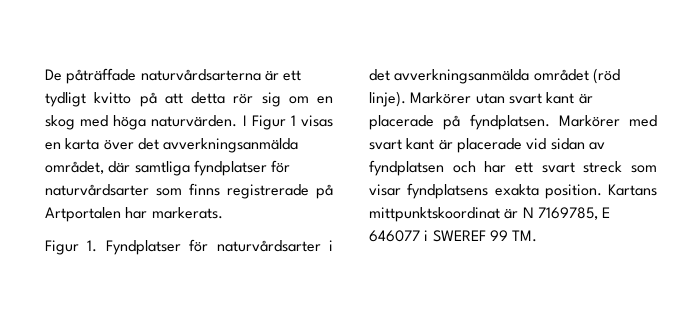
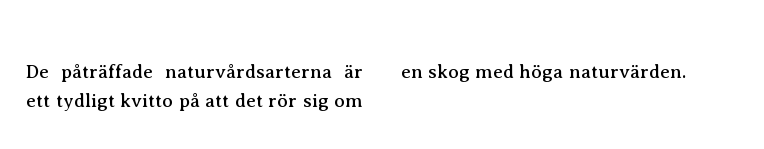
- De påträffade naturvårdsarterna är ett tydligt kvitto på att detta rör sig om en skog med höga naturvärden. I Figur 1 visas en karta över det avverkningsanmälda området, där samtliga fyndplatser för naturvårdsarter som finns registrerade på Artportalen har markerats.
- Figur 1. Fyndplatser för naturvårdsarter i det avverkningsanmälda området (röd linje). Markörer utan svart kant är placerade på fyndplatsen. Markörer med svart kant är placerade vid sidan av fyndplatsen och har ett svart streck som visar fyndplatsens exakta position. Kartans mittpunktskoordinat är N 7169785, E 646077 i SWEREF 99 TM.
+ De påträffade naturvårdsarterna är ett tydligt kvitto på att det rör sig om en skog med höga naturvärden.

